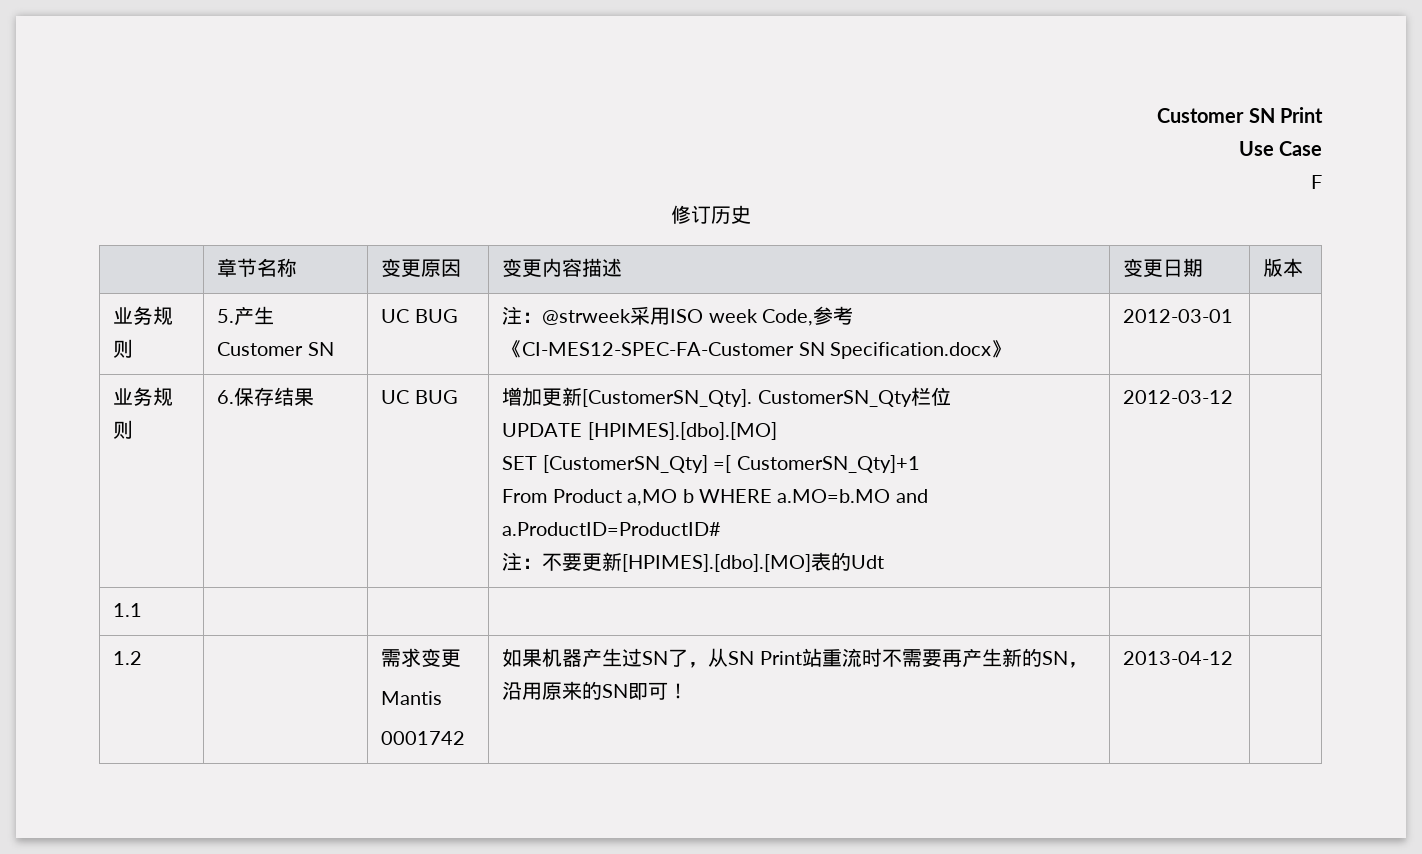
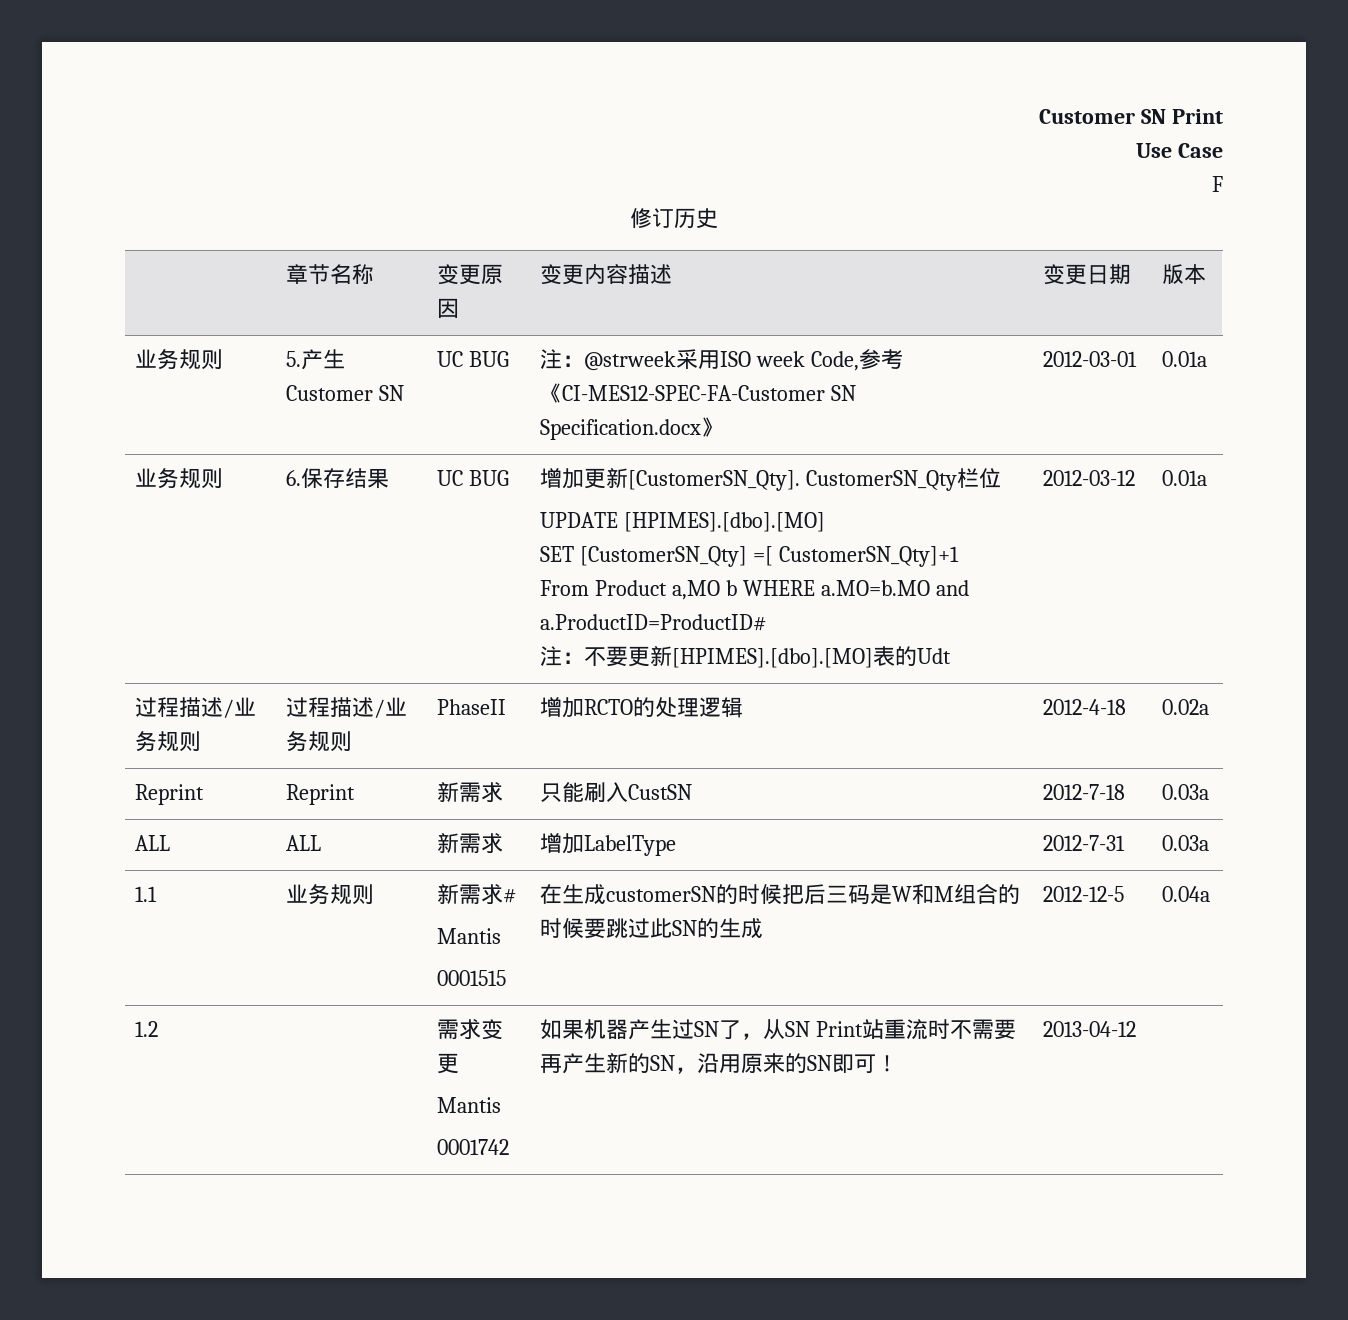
- 业务规则 | 5.产生Customer SN | UC BUG | 注：@strweek采用ISO week Code,参考《CI-MES12-SPEC-FA-Customer SN Specification.docx》 | 2012-03-01 |
+ 业务规则 | 5.产生Customer SN | UC BUG | 注：@strweek采用ISO week Code,参考《CI-MES12-SPEC-FA-Customer SN Specification.docx》 | 2012-03-01 | 0.01a
  业务规则 | 6.保存结果 | UC BUG | 增加更新[CustomerSN_Qty]. CustomerSN_Qty栏位
  UPDATE [HPIMES].[dbo].[MO]
  SET [CustomerSN_Qty] =[ CustomerSN_Qty]+1
  From Product a,MO b WHERE a.MO=b.MO and a.ProductID=ProductID#
- 注：不要更新[HPIMES].[dbo].[MO]表的Udt | 2012-03-12 |
- 1.1 | | | | |
+ 注：不要更新[HPIMES].[dbo].[MO]表的Udt | 2012-03-12 | 0.01a
+ 过程描述/业务规则 | 过程描述/业务规则 | PhaseII | 增加RCTO的处理逻辑 | 2012-4-18 | 0.02a
+ Reprint | Reprint | 新需求 | 只能刷入CustSN | 2012-7-18 | 0.03a
+ ALL | ALL | 新需求 | 增加LabelType | 2012-7-31 | 0.03a
+ 1.1 | 业务规则 | 新需求#
+ Mantis
+ 0001515 | 在生成customerSN的时候把后三码是W和M组合的时候要跳过此SN的生成 | 2012-12-5 | 0.04a

